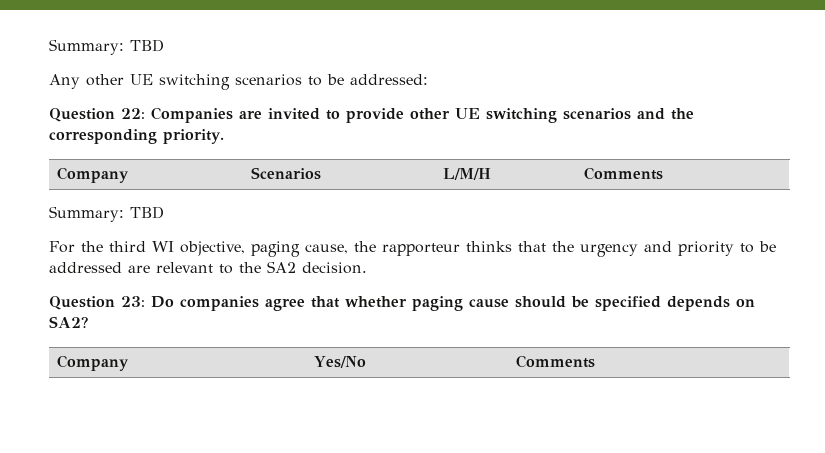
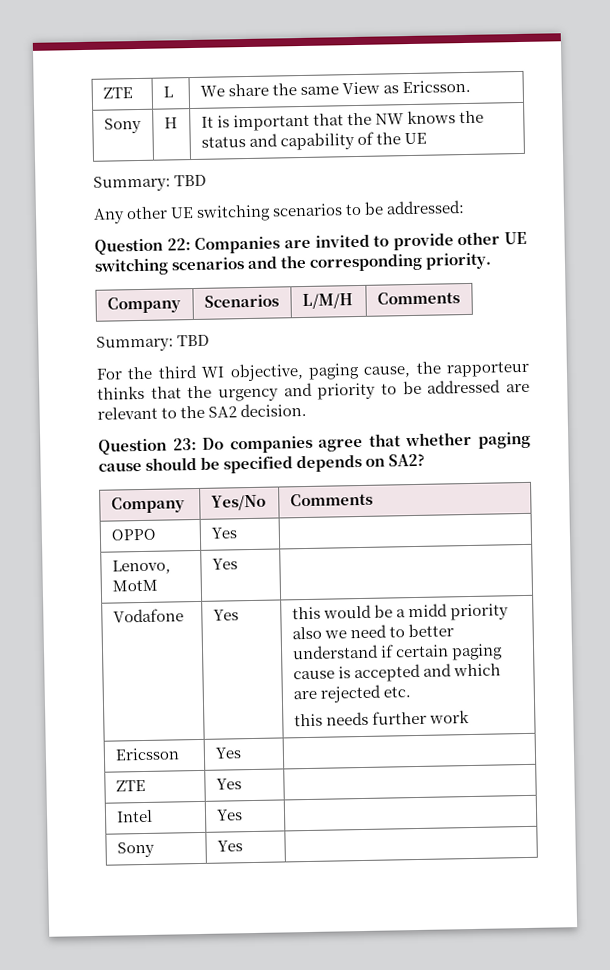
+ ZTE | L | We share the same View as Ericsson.
+ Sony | H | It is important that the NW knows the status and capability of the UE
+ OPPO | Yes |
+ Lenovo, MotM | Yes |
+ Vodafone | Yes | this would be a midd priority also we need to better understand if certain paging cause is accepted and which are rejected etc.
+ this needs further work
+ Ericsson | Yes |
+ ZTE | Yes |
+ Intel | Yes |
+ Sony | Yes |

